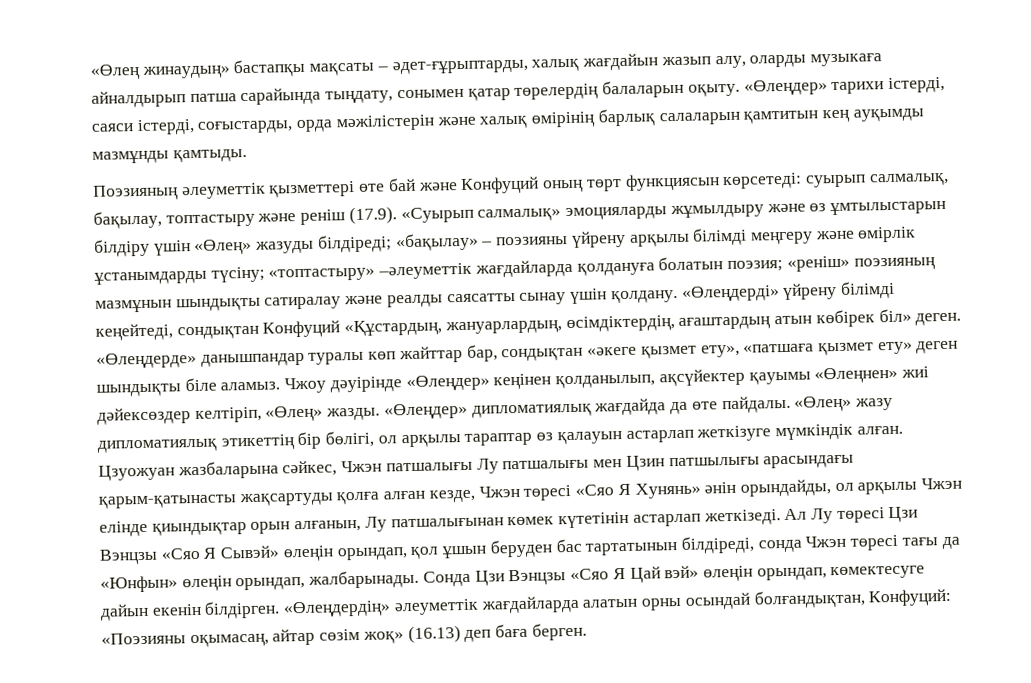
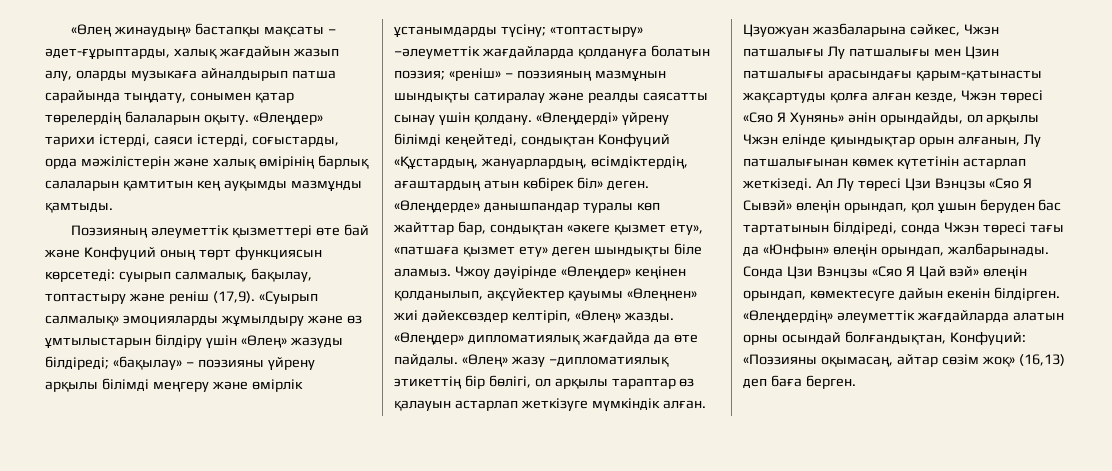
- Поэзияның әлеуметтік қызметтері өте бай және Конфуций оның төрт функциясын көрсетеді: суырып салмалық, бақылау, топтастыру және реніш (17.9). «Суырып салмалық» эмоцияларды жұмылдыру және өз ұмтылыстарын білдіру үшін «Өлең» жазуды білдіреді; «бақылау» – поэзияны үйрену арқылы білімді меңгеру және өмірлік ұстанымдарды түсіну; «топтастыру» –әлеуметтік жағдайларда қолдануға болатын поэзия; «реніш» поэзияның мазмұнын шындықты сатиралау және реалды саясатты сынау үшін қолдану.
+ Поэзияның әлеуметтік қызметтері өте бай және Конфуций оның төрт функциясын көрсетеді: суырып салмалық, бақылау, топтастыру және реніш (17,9). «Суырып салмалық» эмоцияларды жұмылдыру және өз ұмтылыстарын білдіру үшін «Өлең» жазуды білдіреді; «бақылау» – поэзияны үйрену арқылы білімді меңгеру және өмірлік ұстанымдарды түсіну; «топтастыру» –әлеуметтік жағдайларда қолдануға болатын поэзия; «реніш» – поэзияның мазмұнын шындықты сатиралау және реалды саясатты сынау үшін қолдану.
- «Өлең» жазу дипломатиялық этикеттің бір бөлігі, ол арқылы тараптар өз қалауын астарлап жеткізуге мүмкіндік алған.
+ «Өлең» жазу –дипломатиялық этикеттің бір бөлігі, ол арқылы тараптар өз қалауын астарлап жеткізуге мүмкіндік алған.
- Цзуожуан жазбаларына сәйкес, Чжэн патшалығы Лу патшалығы мен Цзин патшылығы арасындағы қарым-қатынасты жақсартуды қолға алған кезде, Чжэн төресі «Сяо Я Хунянь» әнін орындайды, ол арқылы Чжэн елінде қиындықтар орын алғанын, Лу патшалығынан көмек күтетінін астарлап жеткізеді.
+ Цзуожуан жазбаларына сәйкес, Чжэн патшалығы Лу патшалығы мен Цзин патшалығы арасындағы қарым-қатынасты жақсартуды қолға алған кезде, Чжэн төресі «Сяо Я Хунянь» әнін орындайды, ол арқылы Чжэн елінде қиындықтар орын алғанын, Лу патшалығынан көмек күтетінін астарлап жеткізеді.
- «Өлеңдердің» әлеуметтік жағдайларда алатын орны осындай болғандықтан, Конфуций: «Поэзияны оқымасаң, айтар сөзім жоқ» (16.13) деп баға берген.
+ «Өлеңдердің» әлеуметтік жағдайларда алатын орны осындай болғандықтан, Конфуций: «Поэзияны оқымасаң, айтар сөзім жоқ» (16,13) деп баға берген.

